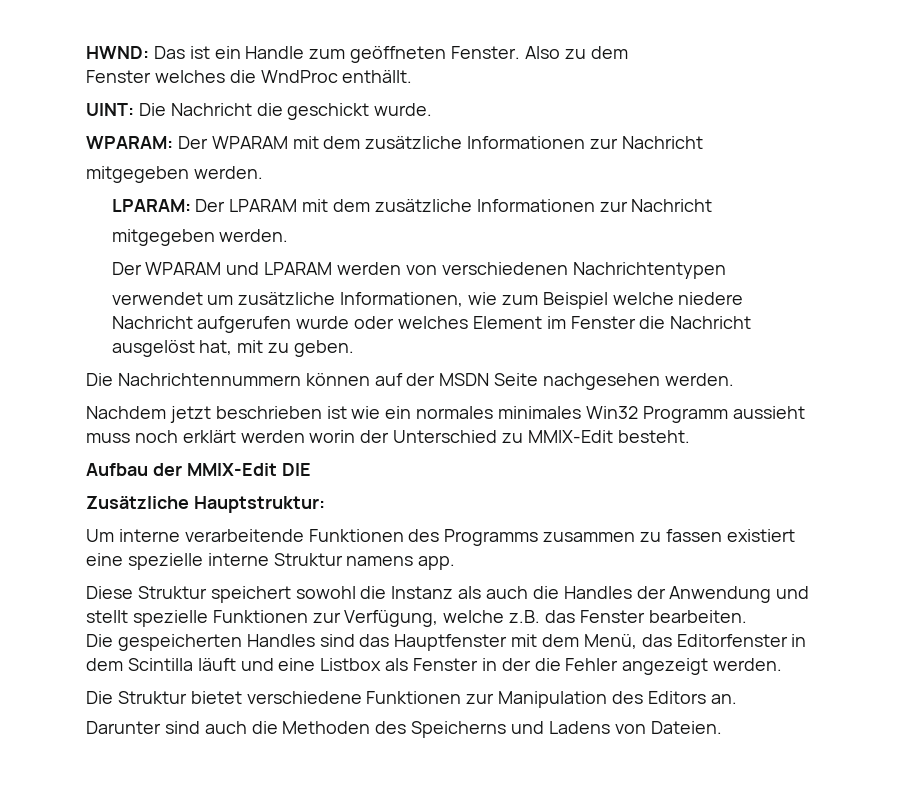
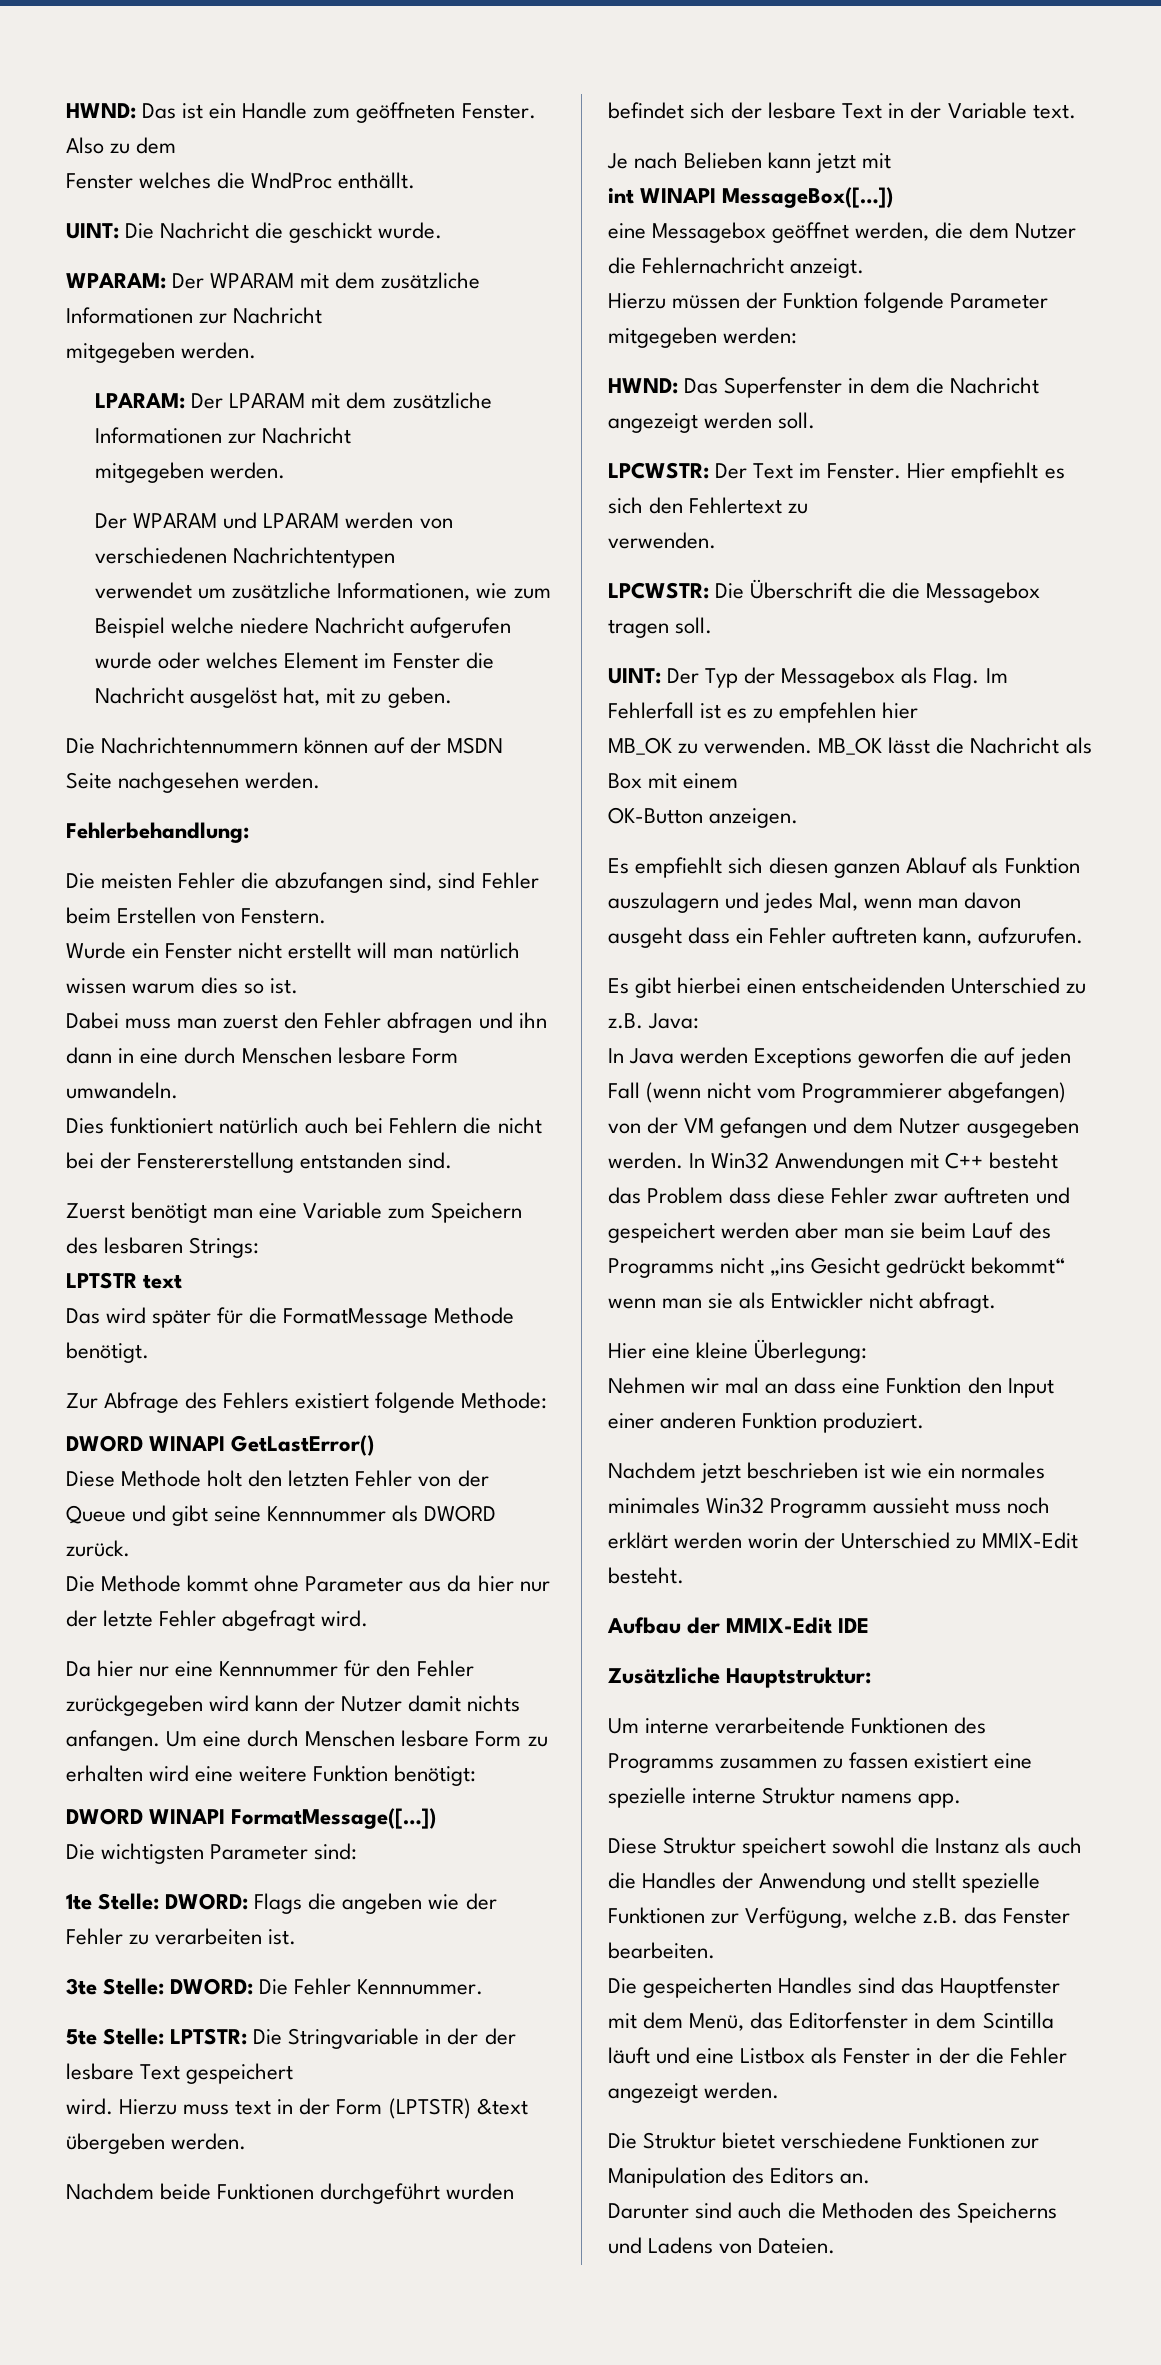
+ Fehlerbehandlung:
+ Die meisten Fehler die abzufangen sind, sind Fehler beim Erstellen von Fenstern.
+ Wurde ein Fenster nicht erstellt will man natürlich wissen warum dies so ist.
+ Dabei muss man zuerst den Fehler abfragen und ihn dann in eine durch Menschen lesbare Form umwandeln.
+ Dies funktioniert natürlich auch bei Fehlern die nicht bei der Fenstererstellung entstanden sind.
+ Zuerst benötigt man eine Variable zum Speichern des lesbaren Strings:
+ LPTSTR text
+ Das wird später für die FormatMessage Methode benötigt.
+ Zur Abfrage des Fehlers existiert folgende Methode:
+ DWORD WINAPI GetLastError()
+ Diese Methode holt den letzten Fehler von der Queue und gibt seine Kennnummer als DWORD zurück.
+ Die Methode kommt ohne Parameter aus da hier nur der letzte Fehler abgefragt wird.
+ Da hier nur eine Kennnummer für den Fehler zurückgegeben wird kann der Nutzer damit nichts anfangen. Um eine durch Menschen lesbare Form zu erhalten wird eine weitere Funktion benötigt:
+ DWORD WINAPI FormatMessage([…])
+ Die wichtigsten Parameter sind:
+ 1te Stelle: DWORD: Flags die angeben wie der Fehler zu verarbeiten ist.
+ 3te Stelle: DWORD: Die Fehler Kennnummer.
+ 5te Stelle: LPTSTR: Die Stringvariable in der der lesbare Text gespeichert
+ wird. Hierzu muss text in der Form (LPTSTR) &text übergeben werden.
+ Nachdem beide Funktionen durchgeführt wurden befindet sich der lesbare Text in der Variable text.
+ Je nach Belieben kann jetzt mit
+ int WINAPI MessageBox([…])
+ eine Messagebox geöffnet werden, die dem Nutzer die Fehlernachricht anzeigt.
+ Hierzu müssen der Funktion folgende Parameter mitgegeben werden:
+ HWND: Das Superfenster in dem die Nachricht angezeigt werden soll.
+ LPCWSTR: Der Text im Fenster. Hier empfiehlt es sich den Fehlertext zu
+ verwenden.
+ LPCWSTR: Die Überschrift die die Messagebox tragen soll.
+ UINT: Der Typ der Messagebox als Flag. Im Fehlerfall ist es zu empfehlen hier
+ MB_OK zu verwenden. MB_OK lässt die Nachricht als Box mit einem
+ OK-Button anzeigen.
+ Es empfiehlt sich diesen ganzen Ablauf als Funktion auszulagern und jedes Mal, wenn man davon ausgeht dass ein Fehler auftreten kann, aufzurufen.
+ Es gibt hierbei einen entscheidenden Unterschied zu z.B. Java:
+ In Java werden Exceptions geworfen die auf jeden Fall (wenn nicht vom Programmierer abgefangen) von der VM gefangen und dem Nutzer ausgegeben werden. In Win32 Anwendungen mit C++ besteht das Problem dass diese Fehler zwar auftreten und gespeichert werden aber man sie beim Lauf des Programms nicht „ins Gesicht gedrückt bekommt“ wenn man sie als Entwickler nicht abfragt.
+ Hier eine kleine Überlegung:
+ Nehmen wir mal an dass eine Funktion den Input einer anderen Funktion produziert.
- Aufbau der MMIX-Edit DIE
+ Aufbau der MMIX-Edit IDE

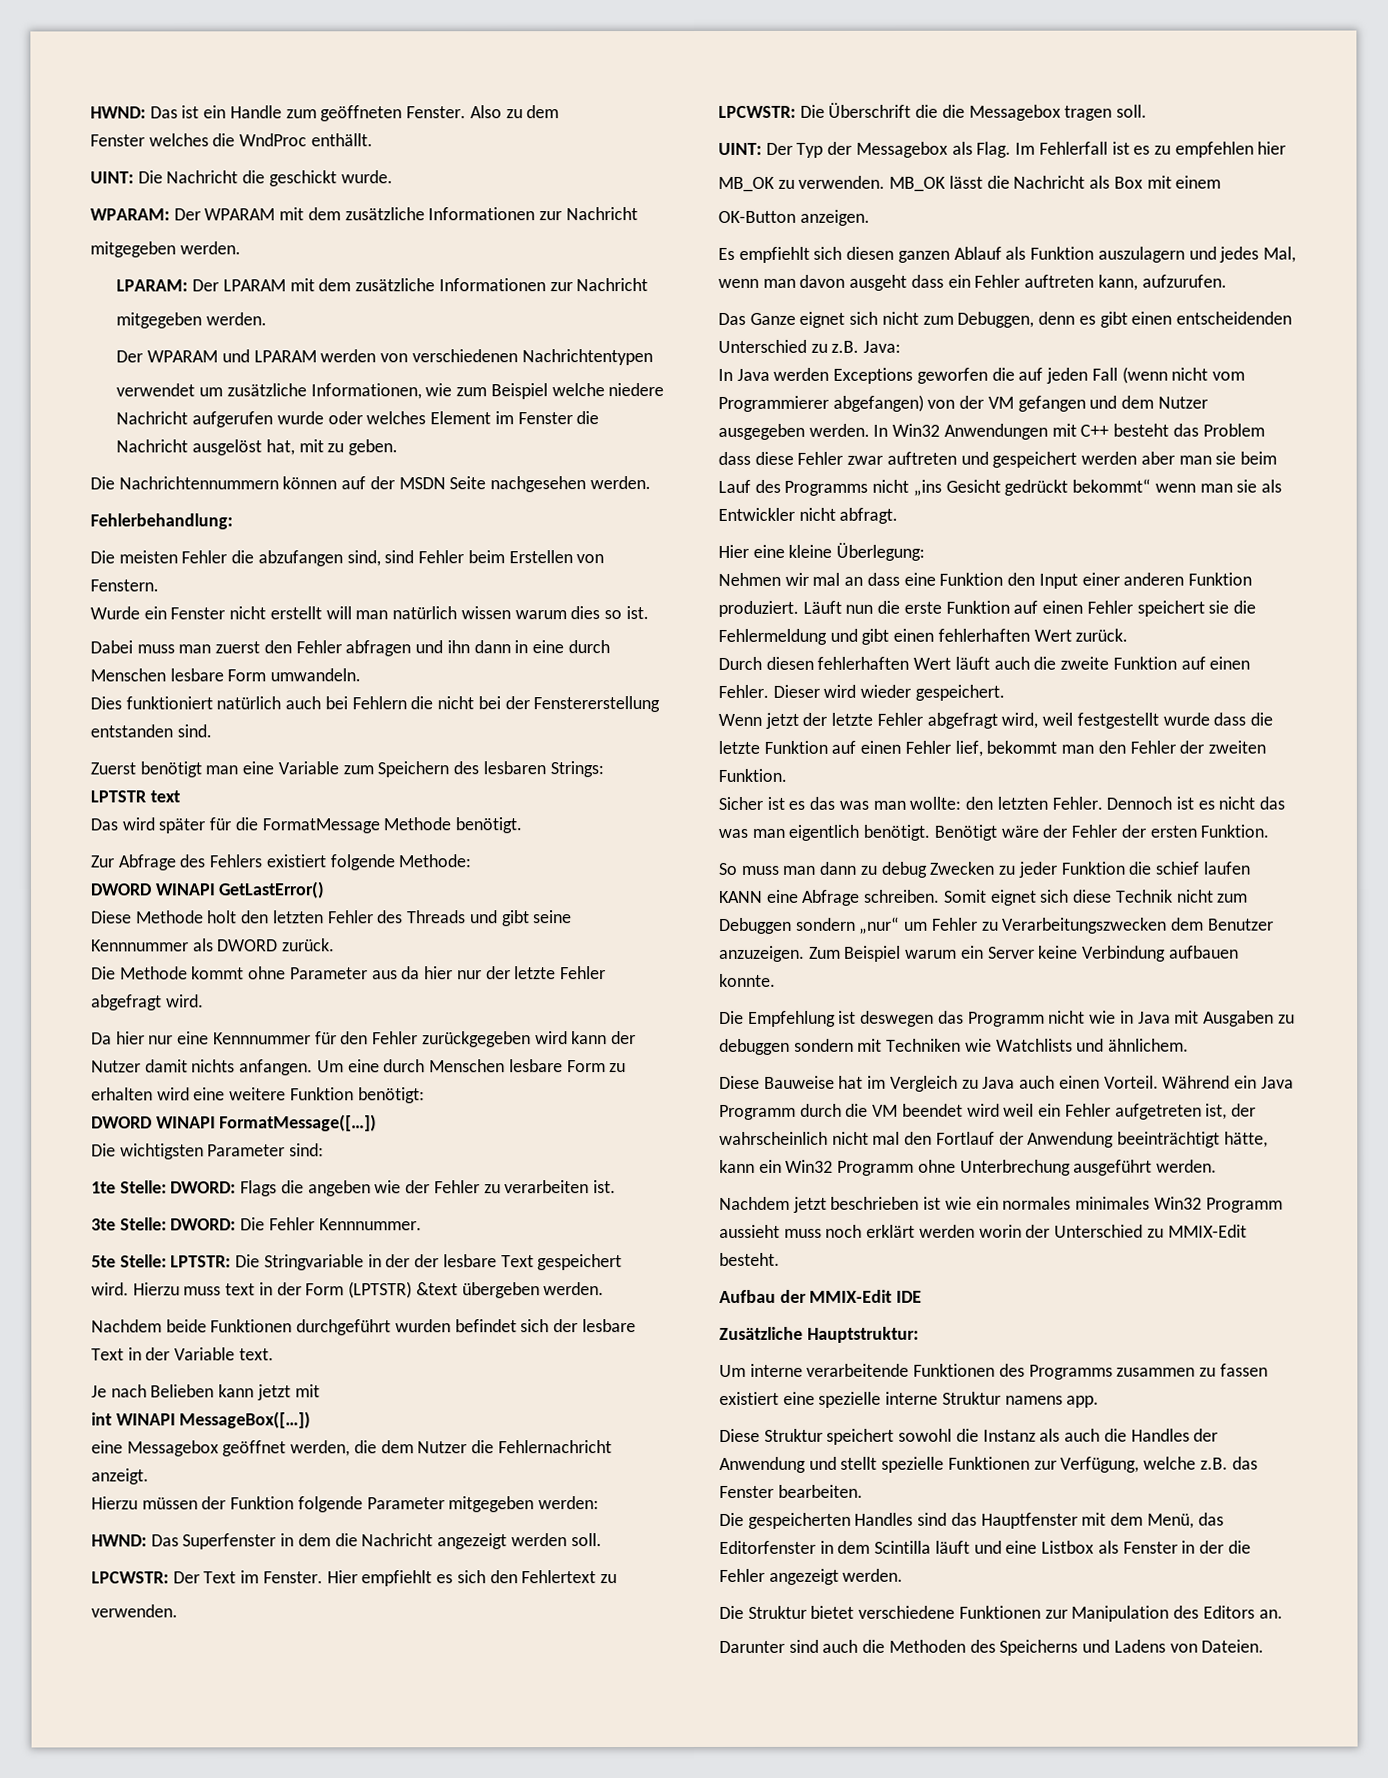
- Diese Methode holt den letzten Fehler von der Queue und gibt seine Kennnummer als DWORD zurück.
+ Diese Methode holt den letzten Fehler des Threads und gibt seine Kennnummer als DWORD zurück.
- Es gibt hierbei einen entscheidenden Unterschied zu z.B. Java:
+ Das Ganze eignet sich nicht zum Debuggen, denn es gibt einen entscheidenden Unterschied zu z.B. Java:
+ Läuft nun die erste Funktion auf einen Fehler speichert sie die Fehlermeldung und gibt einen fehlerhaften Wert zurück.
+ Durch diesen fehlerhaften Wert läuft auch die zweite Funktion auf einen Fehler. Dieser wird wieder gespeichert.
+ Wenn jetzt der letzte Fehler abgefragt wird, weil festgestellt wurde dass die letzte Funktion auf einen Fehler lief, bekommt man den Fehler der zweiten Funktion.
+ Sicher ist es das was man wollte: den letzten Fehler. Dennoch ist es nicht das was man eigentlich benötigt. Benötigt wäre der Fehler der ersten Funktion.
+ So muss man dann zu debug Zwecken zu jeder Funktion die schief laufen KANN eine Abfrage schreiben. Somit eignet sich diese Technik nicht zum Debuggen sondern „nur“ um Fehler zu Verarbeitungszwecken dem Benutzer anzuzeigen. Zum Beispiel warum ein Server keine Verbindung aufbauen konnte.
+ Die Empfehlung ist deswegen das Programm nicht wie in Java mit Ausgaben zu debuggen sondern mit Techniken wie Watchlists und ähnlichem.
+ Diese Bauweise hat im Vergleich zu Java auch einen Vorteil. Während ein Java Programm durch die VM beendet wird weil ein Fehler aufgetreten ist, der wahrscheinlich nicht mal den Fortlauf der Anwendung beeinträchtigt hätte, kann ein Win32 Programm ohne Unterbrechung ausgeführt werden.

